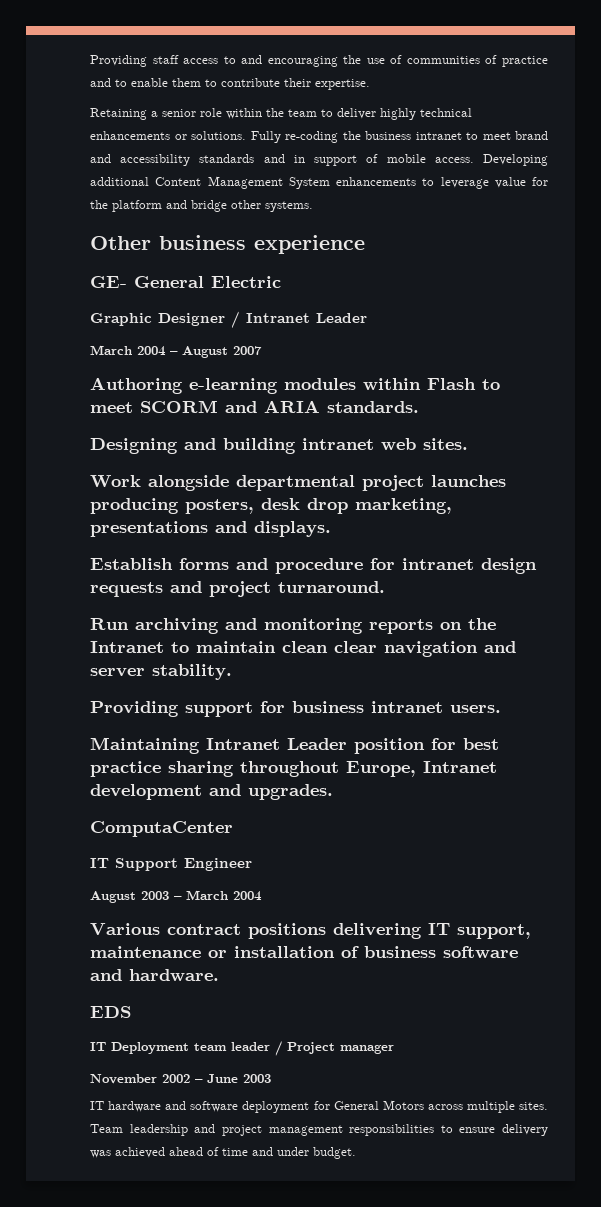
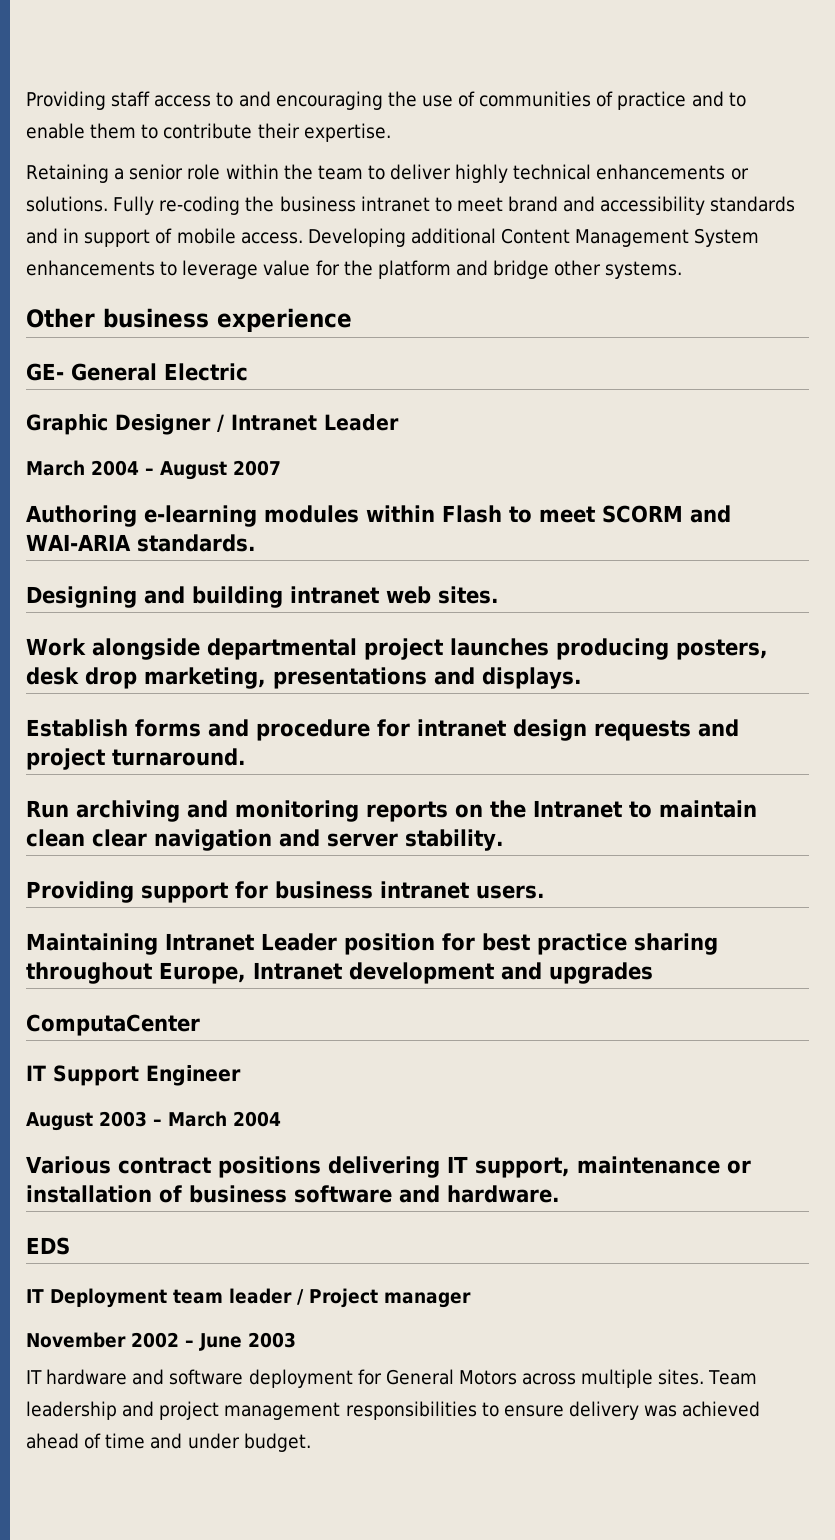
- Authoring e-learning modules within Flash to meet SCORM and ARIA standards.
+ Authoring e-learning modules within Flash to meet SCORM and WAI-ARIA standards.
- Maintaining Intranet Leader position for best practice sharing throughout Europe, Intranet development and upgrades.
+ Maintaining Intranet Leader position for best practice sharing throughout Europe, Intranet development and upgrades

